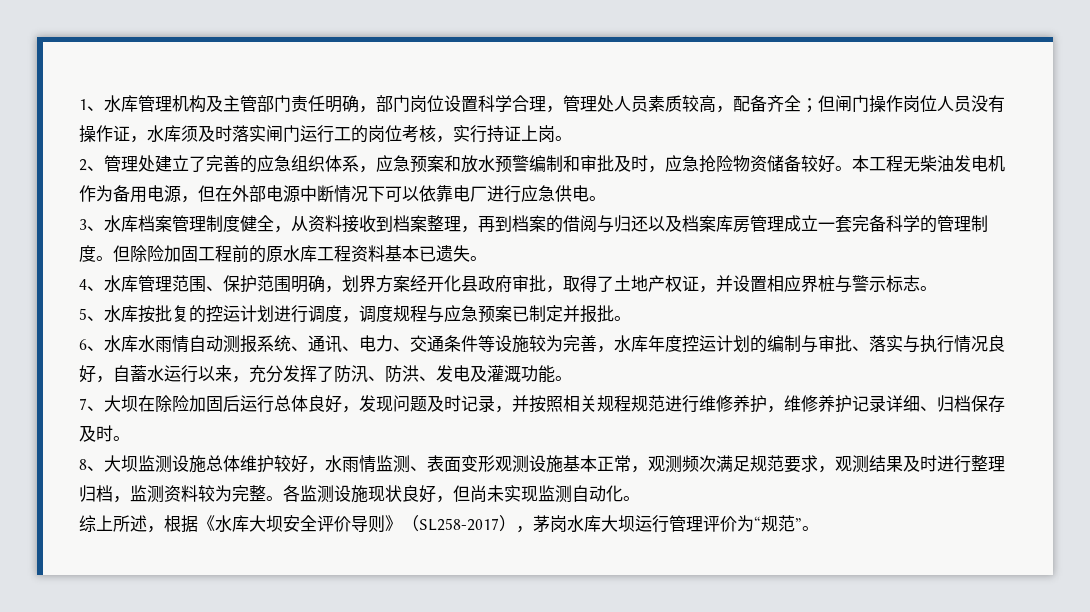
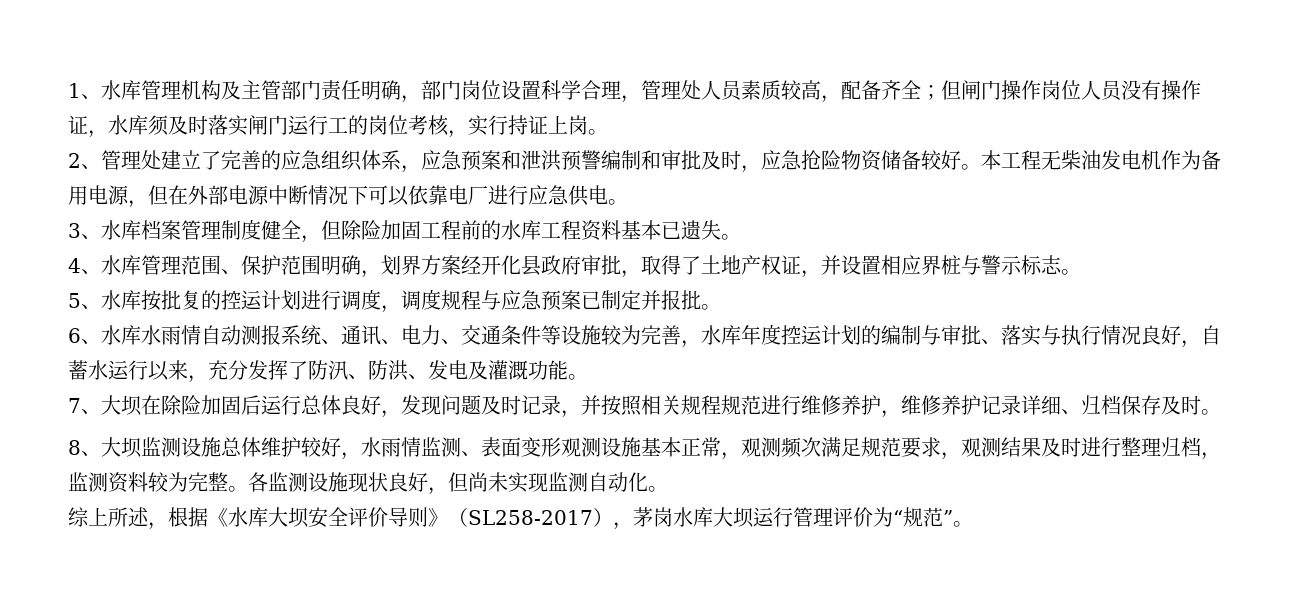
- 2、管理处建立了完善的应急组织体系，应急预案和放水预警编制和审批及时，应急抢险物资储备较好。
+ 2、管理处建立了完善的应急组织体系，应急预案和泄洪预警编制和审批及时，应急抢险物资储备较好。
- 3、水库档案管理制度健全，从资料接收到档案整理，再到档案的借阅与归还以及档案库房管理成立一套完备科学的管理制度。但除险加固工程前的原水库工程资料基本已遗失。
+ 3、水库档案管理制度健全，但除险加固工程前的水库工程资料基本已遗失。

